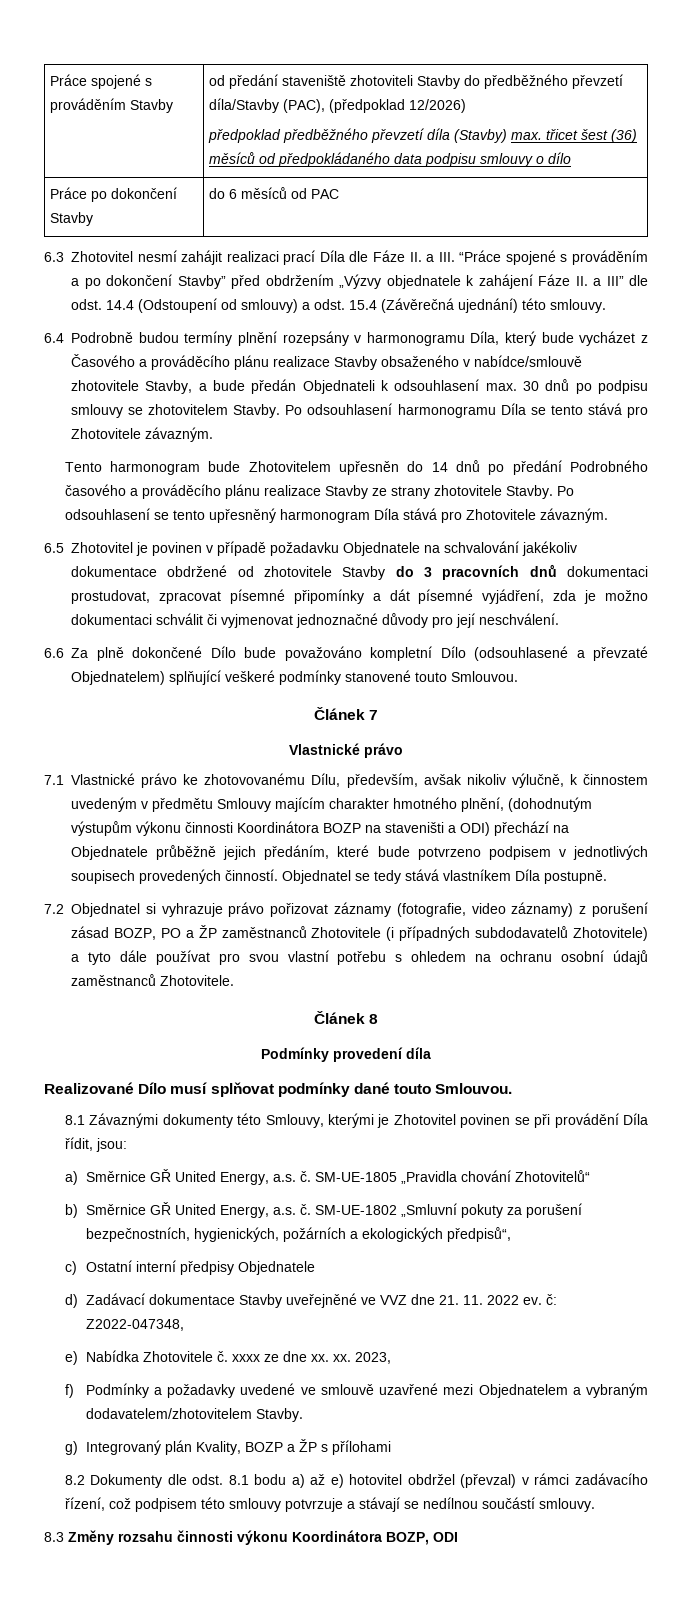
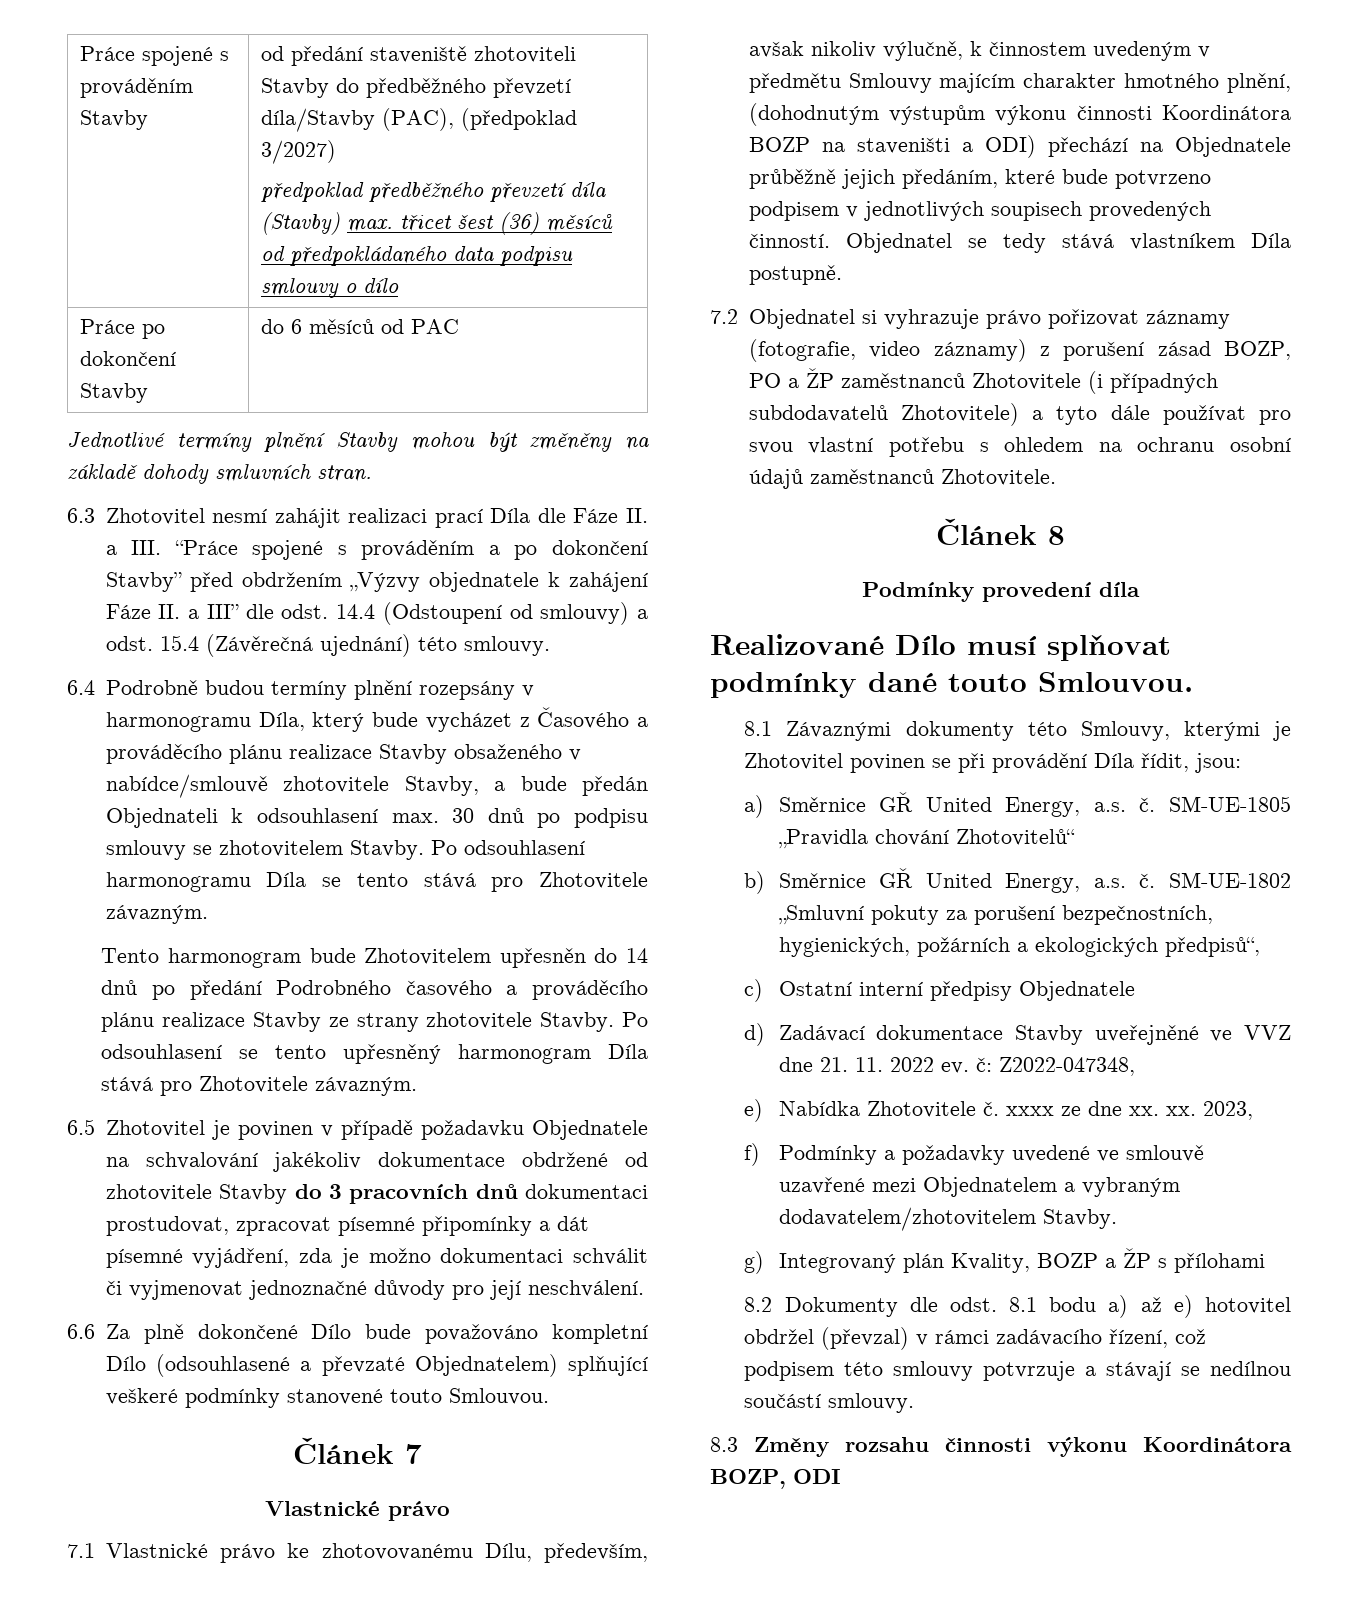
- Práce spojené s prováděním Stavby | od předání staveniště zhotoviteli Stavby do předběžného převzetí díla/Stavby (PAC), (předpoklad 12/2026)
+ Práce spojené s prováděním Stavby | od předání staveniště zhotoviteli Stavby do předběžného převzetí díla/Stavby (PAC), (předpoklad 3/2027)
+ Jednotlivé termíny plnění Stavby mohou být změněny na základě dohody smluvních stran.

